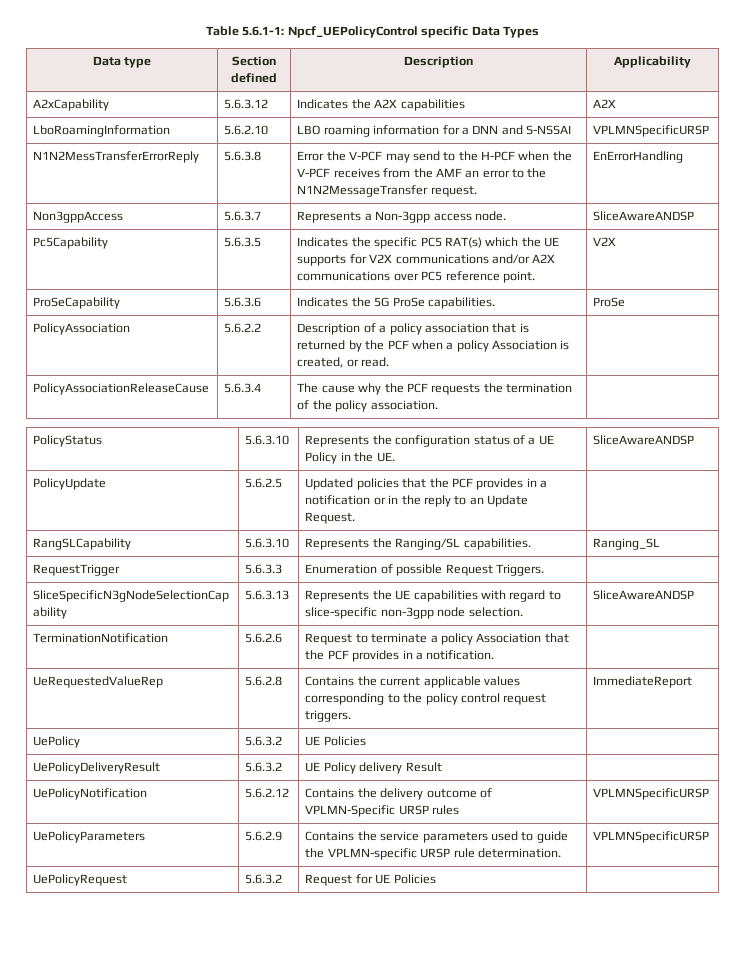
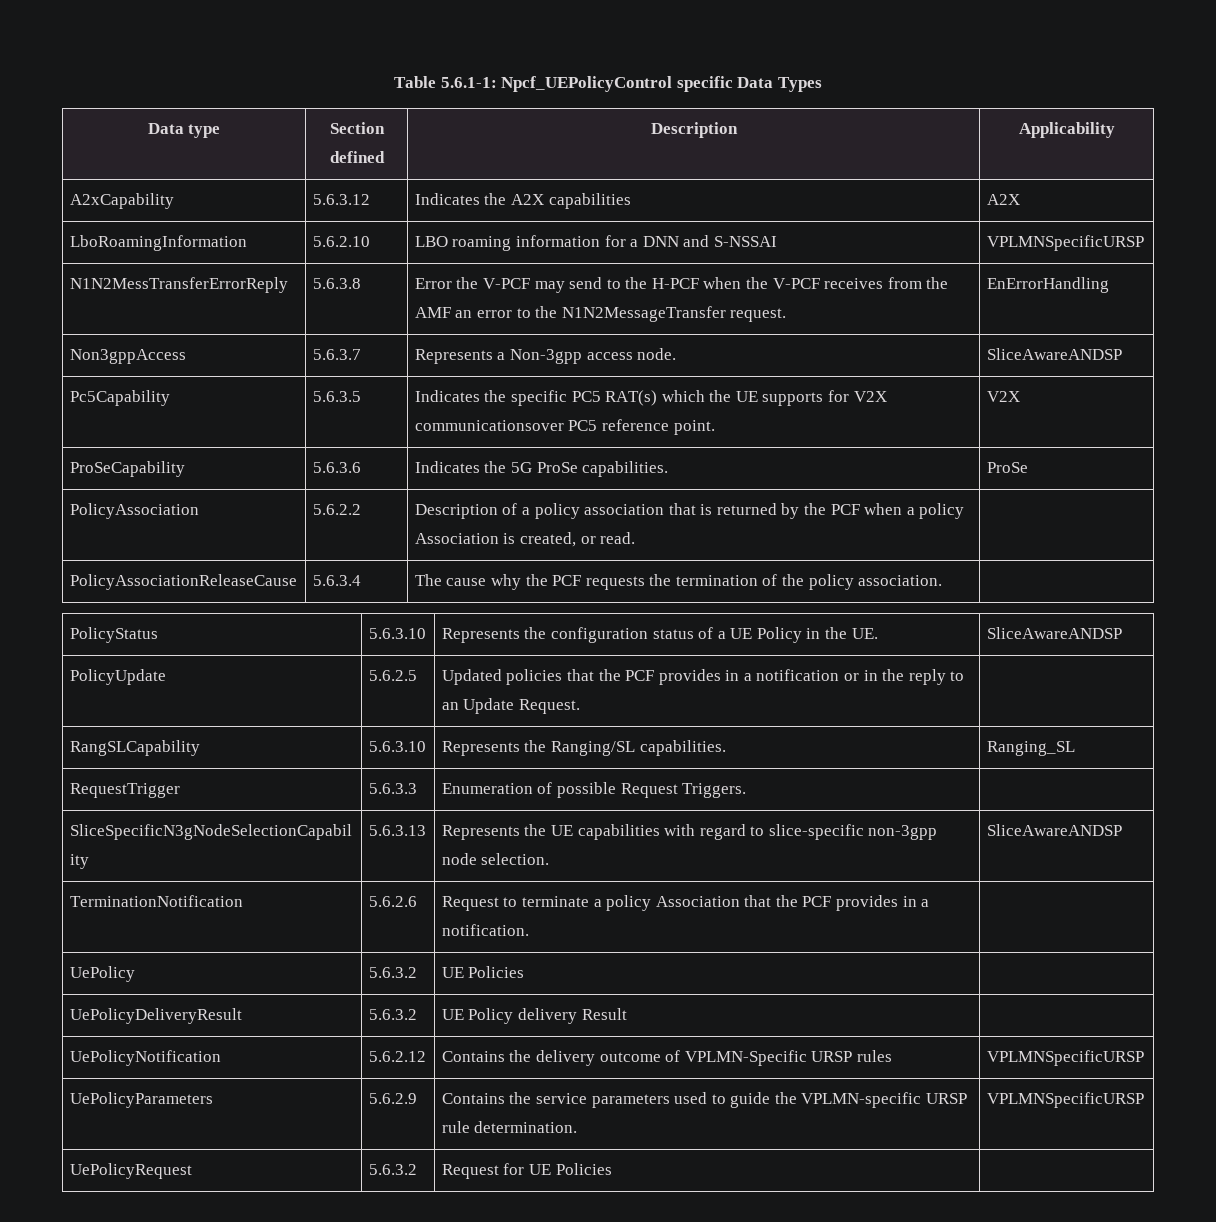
- Pc5Capability | 5.6.3.5 | Indicates the specific PC5 RAT(s) which the UE supports for V2X communications and/or A2X communications over PC5 reference point. | V2X
+ Pc5Capability | 5.6.3.5 | Indicates the specific PC5 RAT(s) which the UE supports for V2X communicationsover PC5 reference point. | V2X
- UeRequestedValueRep | 5.6.2.8 | Contains the current applicable values corresponding to the policy control request triggers. | ImmediateReport

